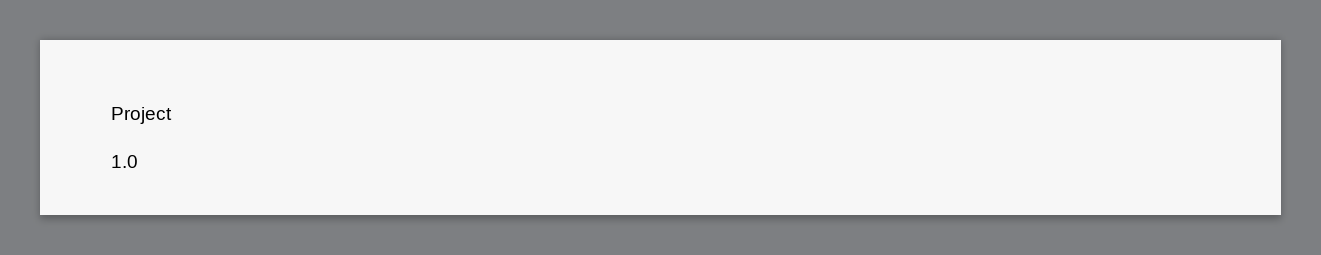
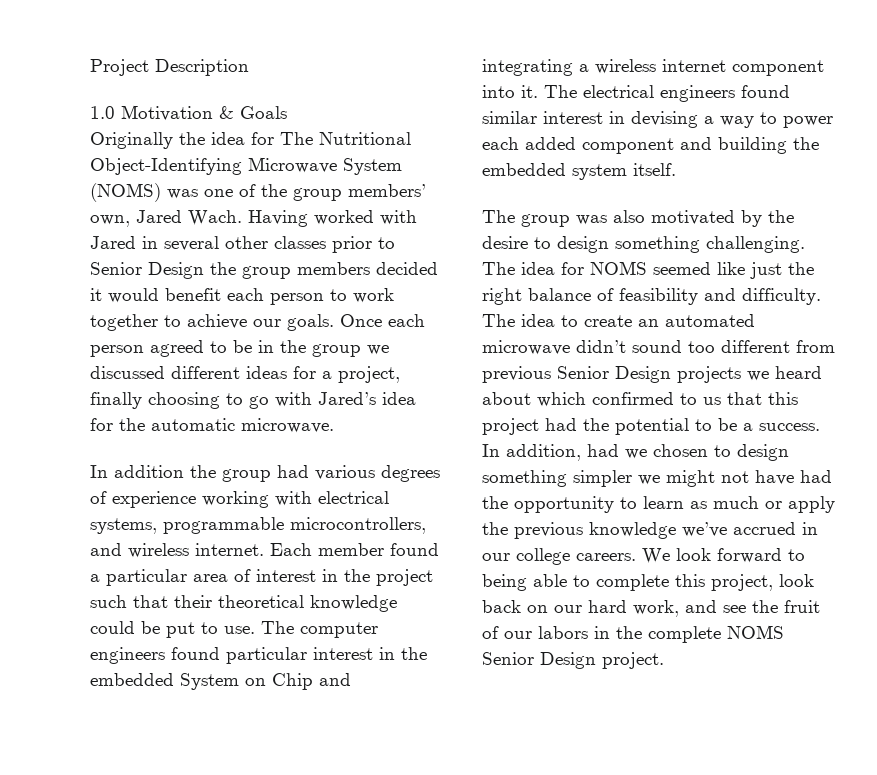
- Project
+ Project Description
- 1.0
+ 1.0 Motivation & Goals
+ Originally the idea for The Nutritional Object-Identifying Microwave System (NOMS) was one of the group members’ own, Jared Wach. Having worked with Jared in several other classes prior to Senior Design the group members decided it would benefit each person to work together to achieve our goals. Once each person agreed to be in the group we discussed different ideas for a project, finally choosing to go with Jared’s idea for the automatic microwave.
+ In addition the group had various degrees of experience working with electrical systems, programmable microcontrollers, and wireless internet. Each member found a particular area of interest in the project such that their theoretical knowledge could be put to use. The computer engineers found particular interest in the embedded System on Chip and integrating a wireless internet component into it. The electrical engineers found similar interest in devising a way to power each added component and building the embedded system itself.
+ The group was also motivated by the desire to design something challenging. The idea for NOMS seemed like just the right balance of feasibility and difficulty. The idea to create an automated microwave didn’t sound too different from previous Senior Design projects we heard about which confirmed to us that this project had the potential to be a success. In addition, had we chosen to design something simpler we might not have had the opportunity to learn as much or apply the previous knowledge we’ve accrued in our college careers. We look forward to being able to complete this project, look back on our hard work, and see the fruit of our labors in the complete NOMS Senior Design project.

